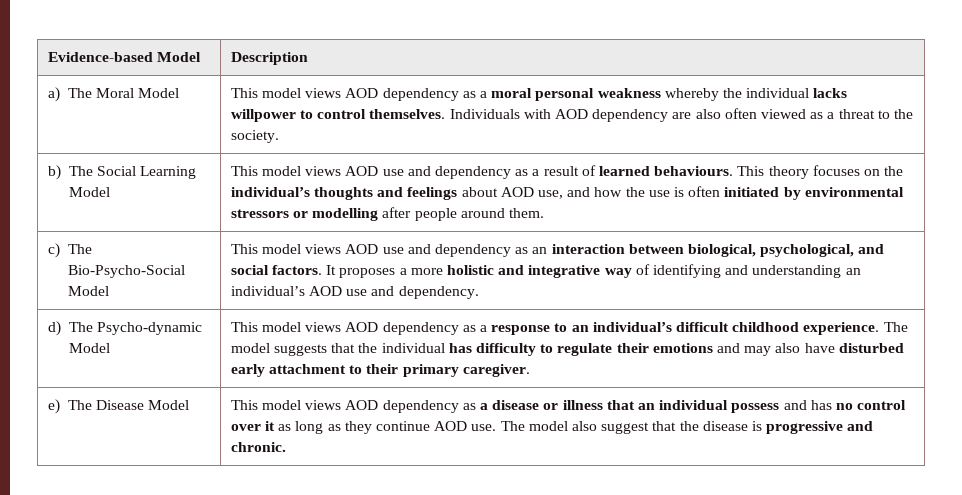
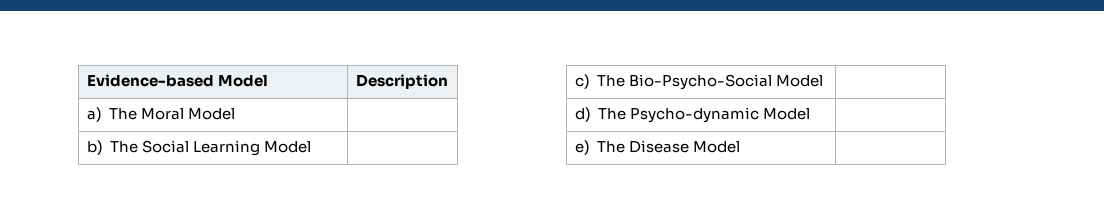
- a) The Moral Model | This model views AOD dependency as a moral personal weakness whereby the individual lacks willpower to control themselves. Individuals with AOD dependency are also often viewed as a threat to the society.
+ a) The Moral Model |
- This model views AOD use and dependency as a result of learned behaviours. This theory focuses on the individual’s thoughts and feelings about AOD use, and how the use is often initiated by environmental stressors or modelling after people around them.
- c) The Bio-Psycho-Social Model | This model views AOD use and dependency as an interaction between biological, psychological, and social factors. It proposes a more holistic and integrative way of identifying and understanding an individual’s AOD use and dependency.
- d) The Psycho-dynamic Model | This model views AOD dependency as a response to an individual’s difficult childhood experience. The model suggests that the individual has difficulty to regulate their emotions and may also have disturbed early attachment to their primary caregiver.
- e) The Disease Model | This model views AOD dependency as a disease or illness that an individual possess and has no control over it as long as they continue AOD use. The model also suggest that the disease is progressive and chronic.
+ c) The Bio-Psycho-Social Model |
+ d) The Psycho-dynamic Model |
+ e) The Disease Model |

